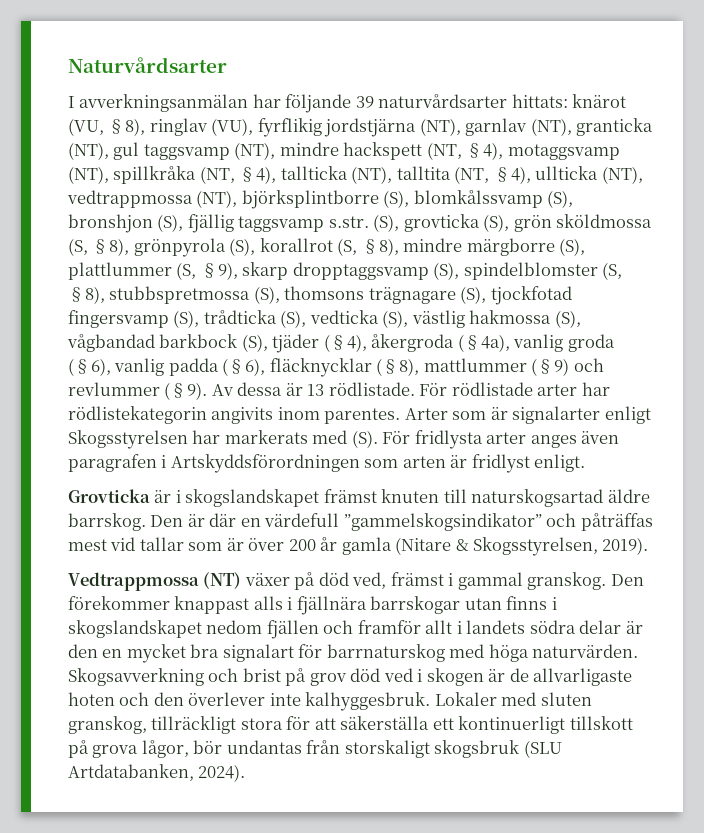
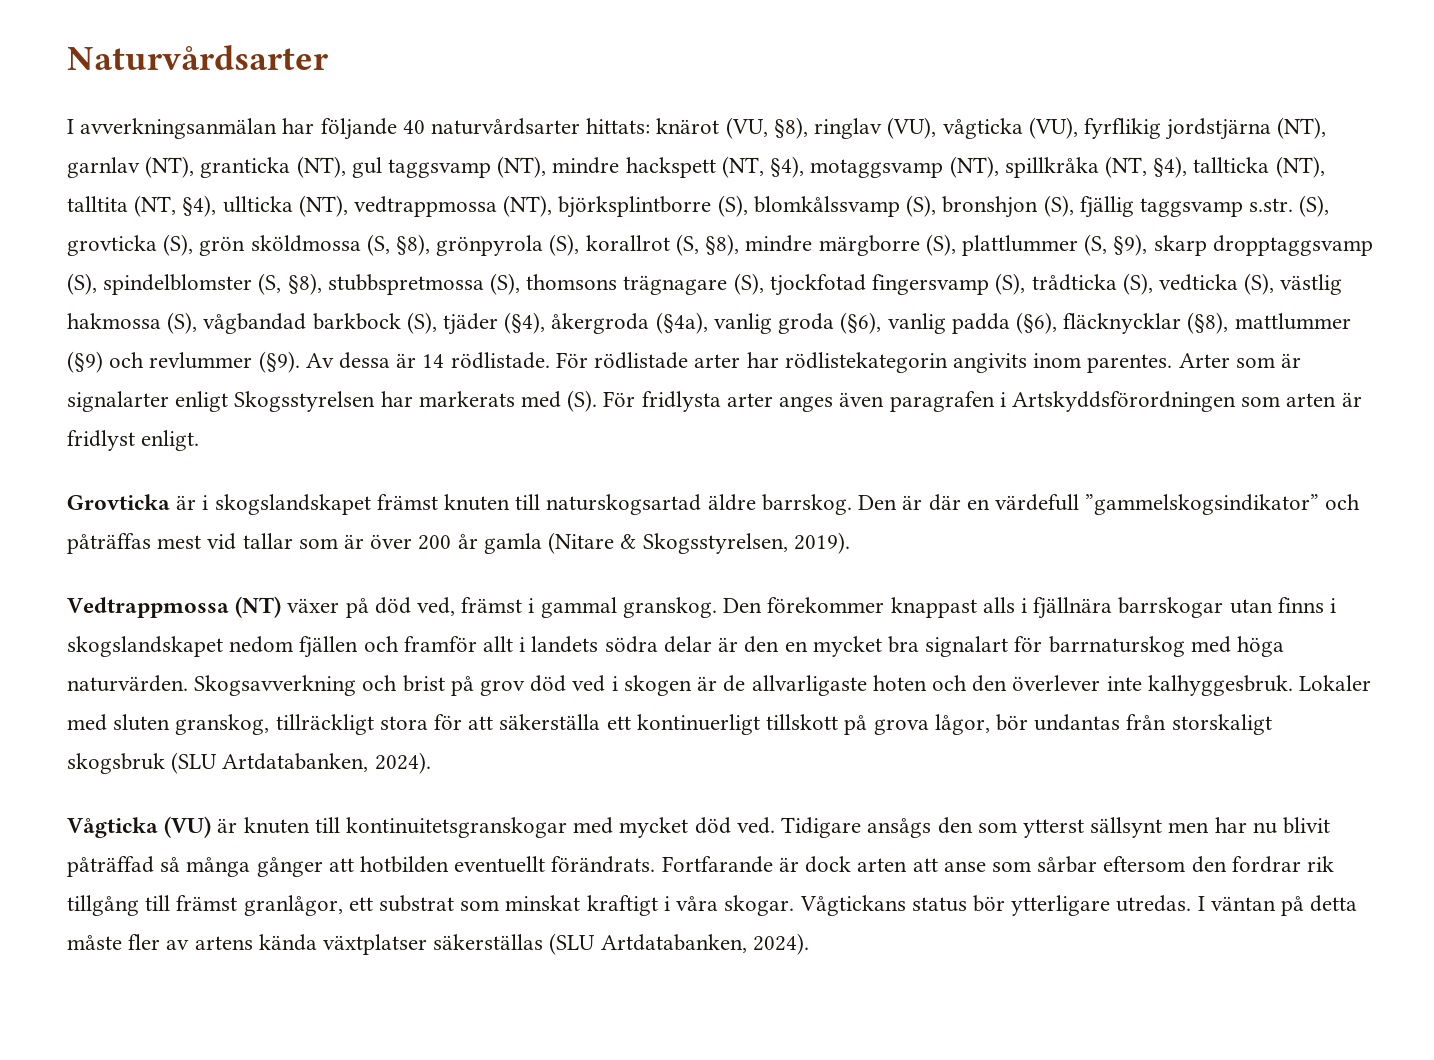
- I avverkningsanmälan har följande 39 naturvårdsarter hittats:
+ I avverkningsanmälan har följande 40 naturvårdsarter hittats:
- knärot (VU, §8), ringlav (VU), fyrflikig jordstjärna (NT), garnlav (NT), granticka (NT), gul taggsvamp (NT), mindre hackspett (NT, §4), motaggsvamp (NT), spillkråka (NT, §4), tallticka (NT), talltita (NT, §4), ullticka (NT), vedtrappmossa (NT), björksplintborre (S), blomkålssvamp (S), bronshjon (S), fjällig taggsvamp s.str. (S), grovticka (S), grön sköldmossa (S, §8), grönpyrola (S), korallrot (S, §8), mindre märgborre (S), plattlummer (S, §9), skarp dropptaggsvamp (S), spindelblomster (S, §8), stubbspretmossa (S), thomsons trägnagare (S), tjockfotad fingersvamp (S), trådticka (S), vedticka (S), västlig hakmossa (S), vågbandad barkbock (S), tjäder (§4), åkergroda (§4a), vanlig groda (§6), vanlig padda (§6), fläcknycklar (§8), mattlummer (§9) och revlummer (§9).
+ knärot (VU, §8), ringlav (VU), vågticka (VU), fyrflikig jordstjärna (NT), garnlav (NT), granticka (NT), gul taggsvamp (NT), mindre hackspett (NT, §4), motaggsvamp (NT), spillkråka (NT, §4), tallticka (NT), talltita (NT, §4), ullticka (NT), vedtrappmossa (NT), björksplintborre (S), blomkålssvamp (S), bronshjon (S), fjällig taggsvamp s.str. (S), grovticka (S), grön sköldmossa (S, §8), grönpyrola (S), korallrot (S, §8), mindre märgborre (S), plattlummer (S, §9), skarp dropptaggsvamp (S), spindelblomster (S, §8), stubbspretmossa (S), thomsons trägnagare (S), tjockfotad fingersvamp (S), trådticka (S), vedticka (S), västlig hakmossa (S), vågbandad barkbock (S), tjäder (§4), åkergroda (§4a), vanlig groda (§6), vanlig padda (§6), fläcknycklar (§8), mattlummer (§9) och revlummer (§9).
- Av dessa är 13 rödlistade.
+ Av dessa är 14 rödlistade.
+ Vågticka (VU) är knuten till kontinuitetsgranskogar med mycket död ved. Tidigare ansågs den som ytterst sällsynt men har nu blivit påträffad så många gånger att hotbilden eventuellt förändrats. Fortfarande är dock arten att anse som sårbar eftersom den fordrar rik tillgång till främst granlågor, ett substrat som minskat kraftigt i våra skogar. Vågtickans status bör ytterligare utredas. I väntan på detta måste fler av artens kända växtplatser säkerställas (SLU Artdatabanken, 2024).

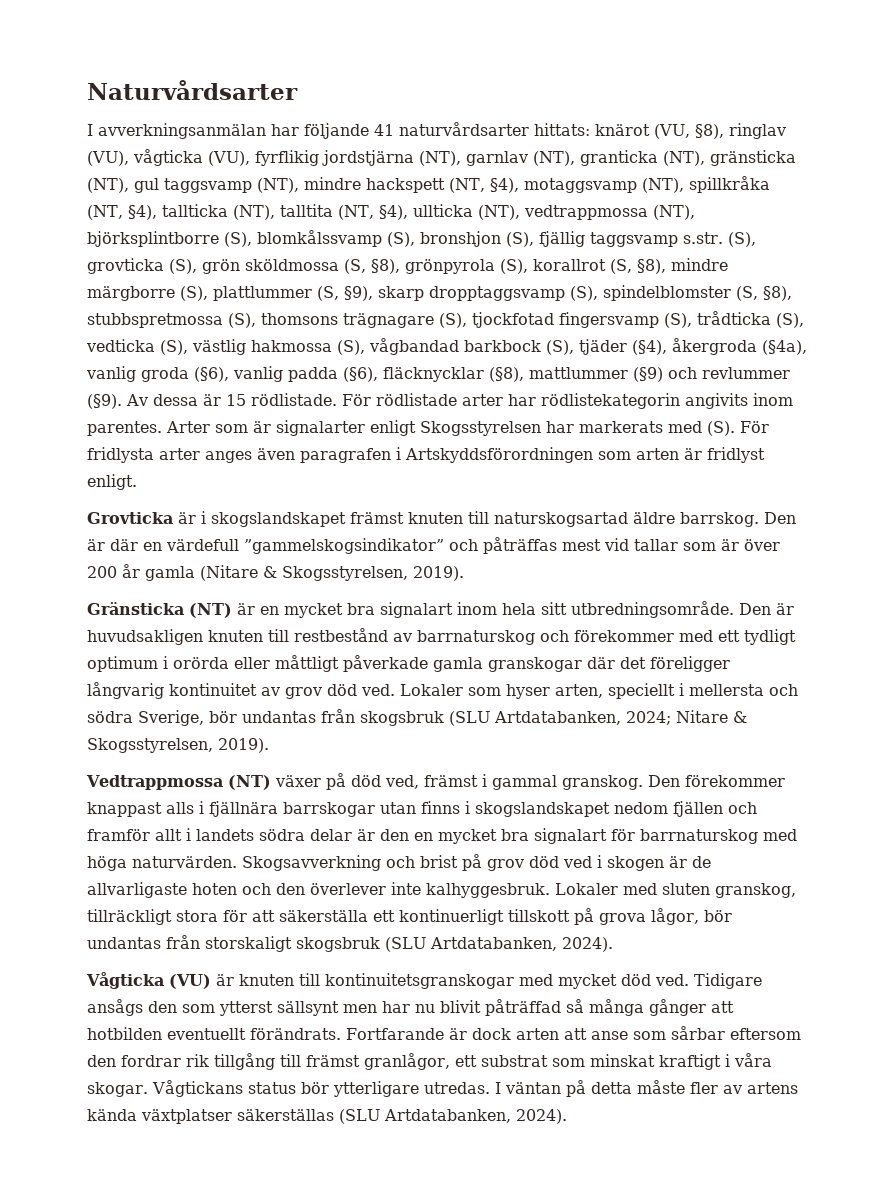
- I avverkningsanmälan har följande 40 naturvårdsarter hittats:
+ I avverkningsanmälan har följande 41 naturvårdsarter hittats:
- knärot (VU, §8), ringlav (VU), vågticka (VU), fyrflikig jordstjärna (NT), garnlav (NT), granticka (NT), gul taggsvamp (NT), mindre hackspett (NT, §4), motaggsvamp (NT), spillkråka (NT, §4), tallticka (NT), talltita (NT, §4), ullticka (NT), vedtrappmossa (NT), björksplintborre (S), blomkålssvamp (S), bronshjon (S), fjällig taggsvamp s.str. (S), grovticka (S), grön sköldmossa (S, §8), grönpyrola (S), korallrot (S, §8), mindre märgborre (S), plattlummer (S, §9), skarp dropptaggsvamp (S), spindelblomster (S, §8), stubbspretmossa (S), thomsons trägnagare (S), tjockfotad fingersvamp (S), trådticka (S), vedticka (S), västlig hakmossa (S), vågbandad barkbock (S), tjäder (§4), åkergroda (§4a), vanlig groda (§6), vanlig padda (§6), fläcknycklar (§8), mattlummer (§9) och revlummer (§9).
+ knärot (VU, §8), ringlav (VU), vågticka (VU), fyrflikig jordstjärna (NT), garnlav (NT), granticka (NT), gränsticka (NT), gul taggsvamp (NT), mindre hackspett (NT, §4), motaggsvamp (NT), spillkråka (NT, §4), tallticka (NT), talltita (NT, §4), ullticka (NT), vedtrappmossa (NT), björksplintborre (S), blomkålssvamp (S), bronshjon (S), fjällig taggsvamp s.str. (S), grovticka (S), grön sköldmossa (S, §8), grönpyrola (S), korallrot (S, §8), mindre märgborre (S), plattlummer (S, §9), skarp dropptaggsvamp (S), spindelblomster (S, §8), stubbspretmossa (S), thomsons trägnagare (S), tjockfotad fingersvamp (S), trådticka (S), vedticka (S), västlig hakmossa (S), vågbandad barkbock (S), tjäder (§4), åkergroda (§4a), vanlig groda (§6), vanlig padda (§6), fläcknycklar (§8), mattlummer (§9) och revlummer (§9).
- Av dessa är 14 rödlistade.
+ Av dessa är 15 rödlistade.
+ Gränsticka (NT) är en mycket bra signalart inom hela sitt utbredningsområde. Den är huvudsakligen knuten till restbestånd av barrnaturskog och förekommer med ett tydligt optimum i orörda eller måttligt påverkade gamla granskogar där det föreligger långvarig kontinuitet av grov död ved. Lokaler som hyser arten, speciellt i mellersta och södra Sverige, bör undantas från skogsbruk (SLU Artdatabanken, 2024; Nitare & Skogsstyrelsen, 2019).

